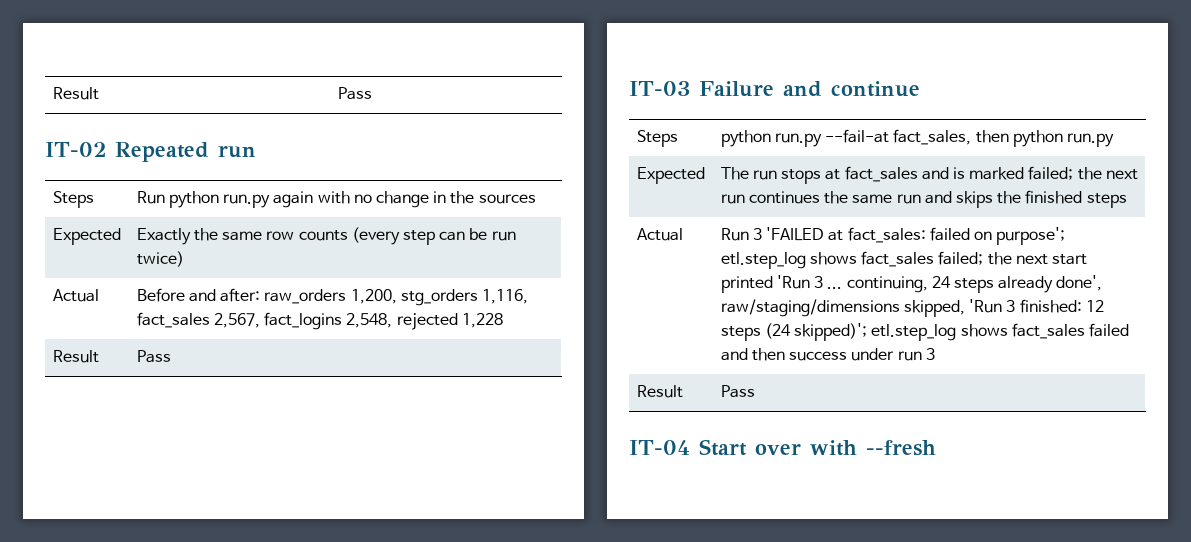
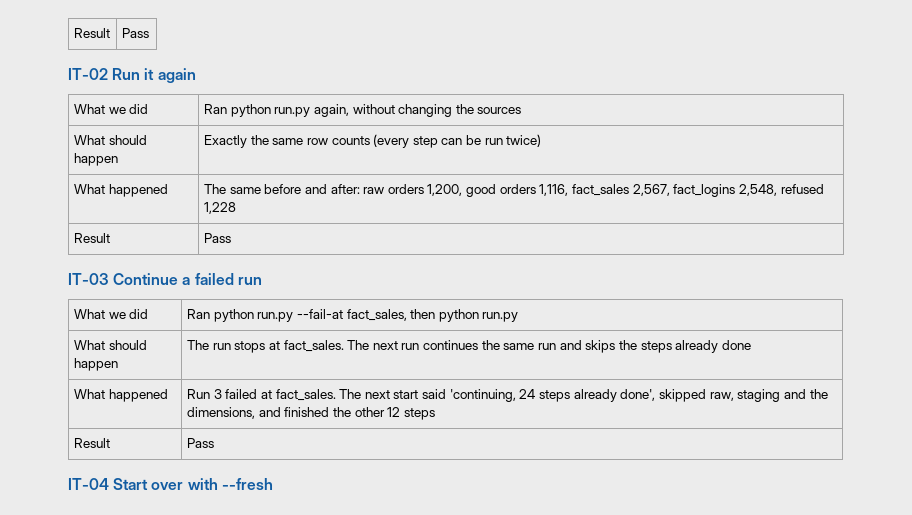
- IT-02 Repeated run
- Steps | Run python run.py again with no change in the sources
+ IT-02 Run it again
+ What we did | Ran python run.py again, without changing the sources
- Expected | Exactly the same row counts (every step can be run twice)
+ What should happen | Exactly the same row counts (every step can be run twice)
- Actual | Before and after: raw_orders 1,200, stg_orders 1,116, fact_sales 2,567, fact_logins 2,548, rejected 1,228
+ What happened | The same before and after: raw orders 1,200, good orders 1,116, fact_sales 2,567, fact_logins 2,548, refused 1,228
- IT-03 Failure and continue
- Steps | python run.py --fail-at fact_sales, then python run.py
+ IT-03 Continue a failed run
+ What we did | Ran python run.py --fail-at fact_sales, then python run.py
- Expected | The run stops at fact_sales and is marked failed; the next run continues the same run and skips the finished steps
- Actual | Run 3 'FAILED at fact_sales: failed on purpose'; etl.step_log shows fact_sales failed; the next start printed 'Run 3 ... continuing, 24 steps already done', raw/staging/dimensions skipped, 'Run 3 finished: 12 steps (24 skipped)'; etl.step_log shows fact_sales failed and then success under run 3
+ What should happen | The run stops at fact_sales. The next run continues the same run and skips the steps already done
+ What happened | Run 3 failed at fact_sales. The next start said 'continuing, 24 steps already done', skipped raw, staging and the dimensions, and finished the other 12 steps

